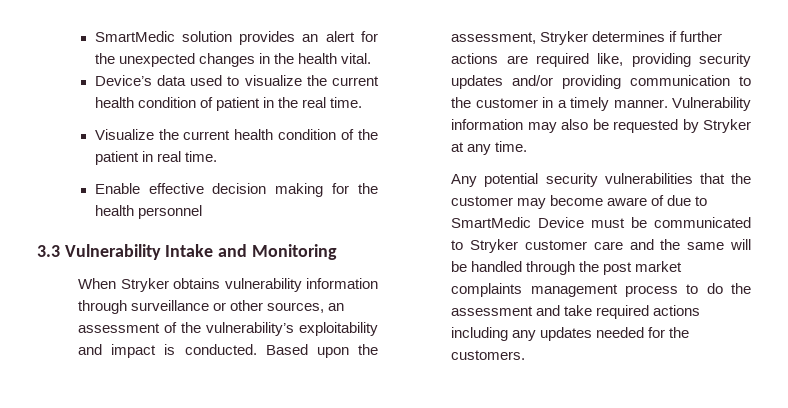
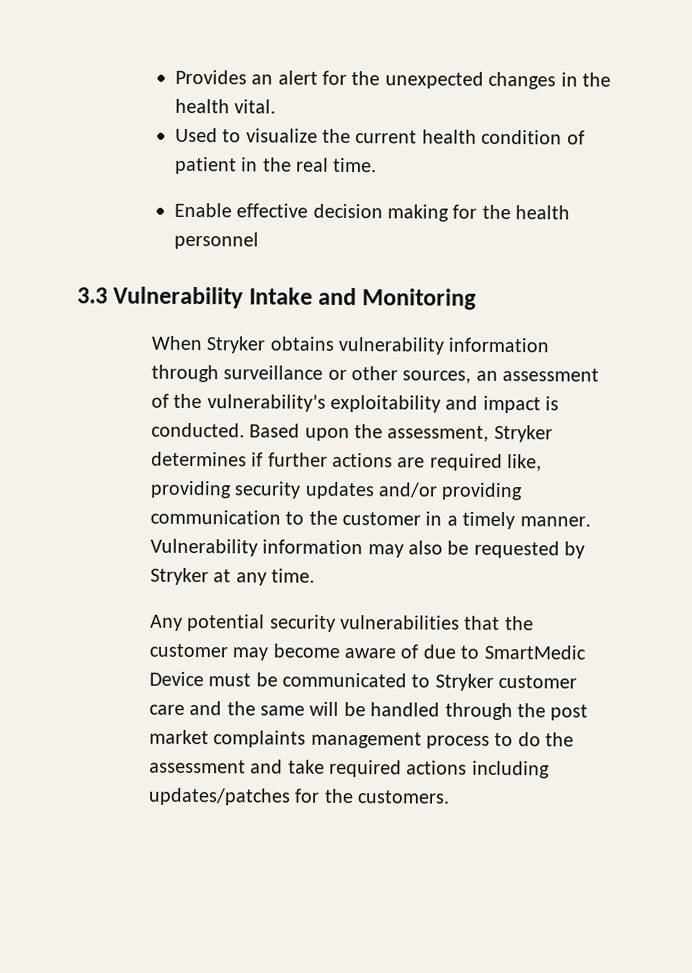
- SmartMedic solution provides an alert for the unexpected changes in the health vital.
+ Provides an alert for the unexpected changes in the health vital.
- Device’s data used to visualize the current health condition of patient in the real time.
+ Used to visualize the current health condition of patient in the real time.
- Visualize the current health condition of the patient in real time.
- Any potential security vulnerabilities that the customer may become aware of due to SmartMedic Device must be communicated to Stryker customer care and the same will be handled through the post market complaints management process to do the assessment and take required actions including any updates needed for the customers.
+ Any potential security vulnerabilities that the customer may become aware of due to SmartMedic Device must be communicated to Stryker customer care and the same will be handled through the post market complaints management process to do the assessment and take required actions including updates/patches for the customers.

